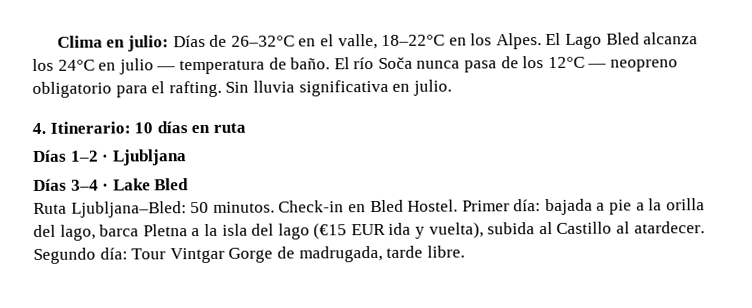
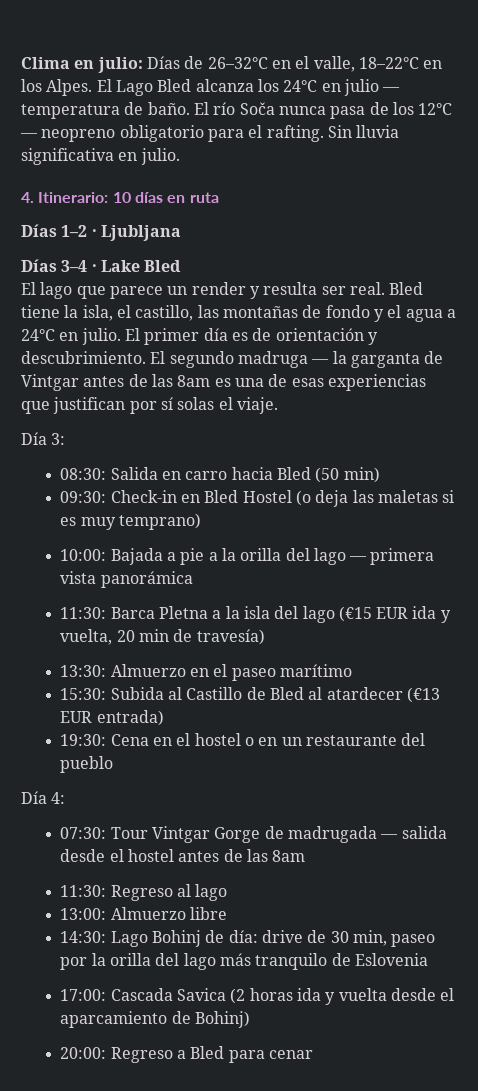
- Ruta Ljubljana–Bled: 50 minutos. Check-in en Bled Hostel. Primer día: bajada a pie a la orilla del lago, barca Pletna a la isla del lago (€15 EUR ida y vuelta), subida al Castillo al atardecer. Segundo día: Tour Vintgar Gorge de madrugada, tarde libre.
+ El lago que parece un render y resulta ser real. Bled tiene la isla, el castillo, las montañas de fondo y el agua a 24°C en julio. El primer día es de orientación y descubrimiento. El segundo madruga — la garganta de Vintgar antes de las 8am es una de esas experiencias que justifican por sí solas el viaje.
+ Día 3:
+ 08:30: Salida en carro hacia Bled (50 min)
+ 09:30: Check-in en Bled Hostel (o deja las maletas si es muy temprano)
+ 10:00: Bajada a pie a la orilla del lago — primera vista panorámica
+ 11:30: Barca Pletna a la isla del lago (€15 EUR ida y vuelta, 20 min de travesía)
+ 13:30: Almuerzo en el paseo marítimo
+ 15:30: Subida al Castillo de Bled al atardecer (€13 EUR entrada)
+ 19:30: Cena en el hostel o en un restaurante del pueblo
+ Día 4:
+ 07:30: Tour Vintgar Gorge de madrugada — salida desde el hostel antes de las 8am
+ 11:30: Regreso al lago
+ 13:00: Almuerzo libre
+ 14:30: Lago Bohinj de día: drive de 30 min, paseo por la orilla del lago más tranquilo de Eslovenia
+ 17:00: Cascada Savica (2 horas ida y vuelta desde el aparcamiento de Bohinj)
+ 20:00: Regreso a Bled para cenar

